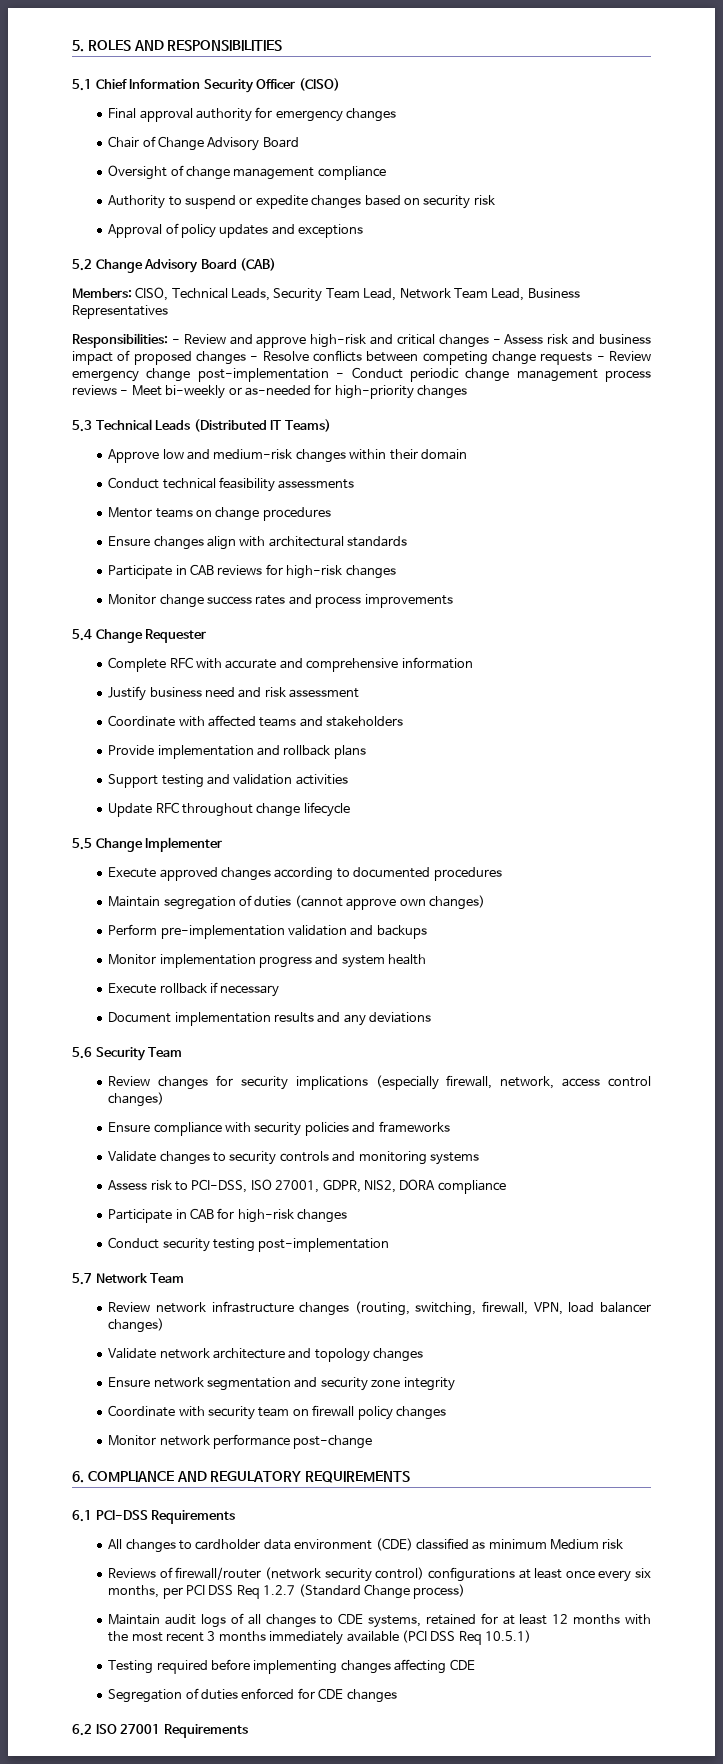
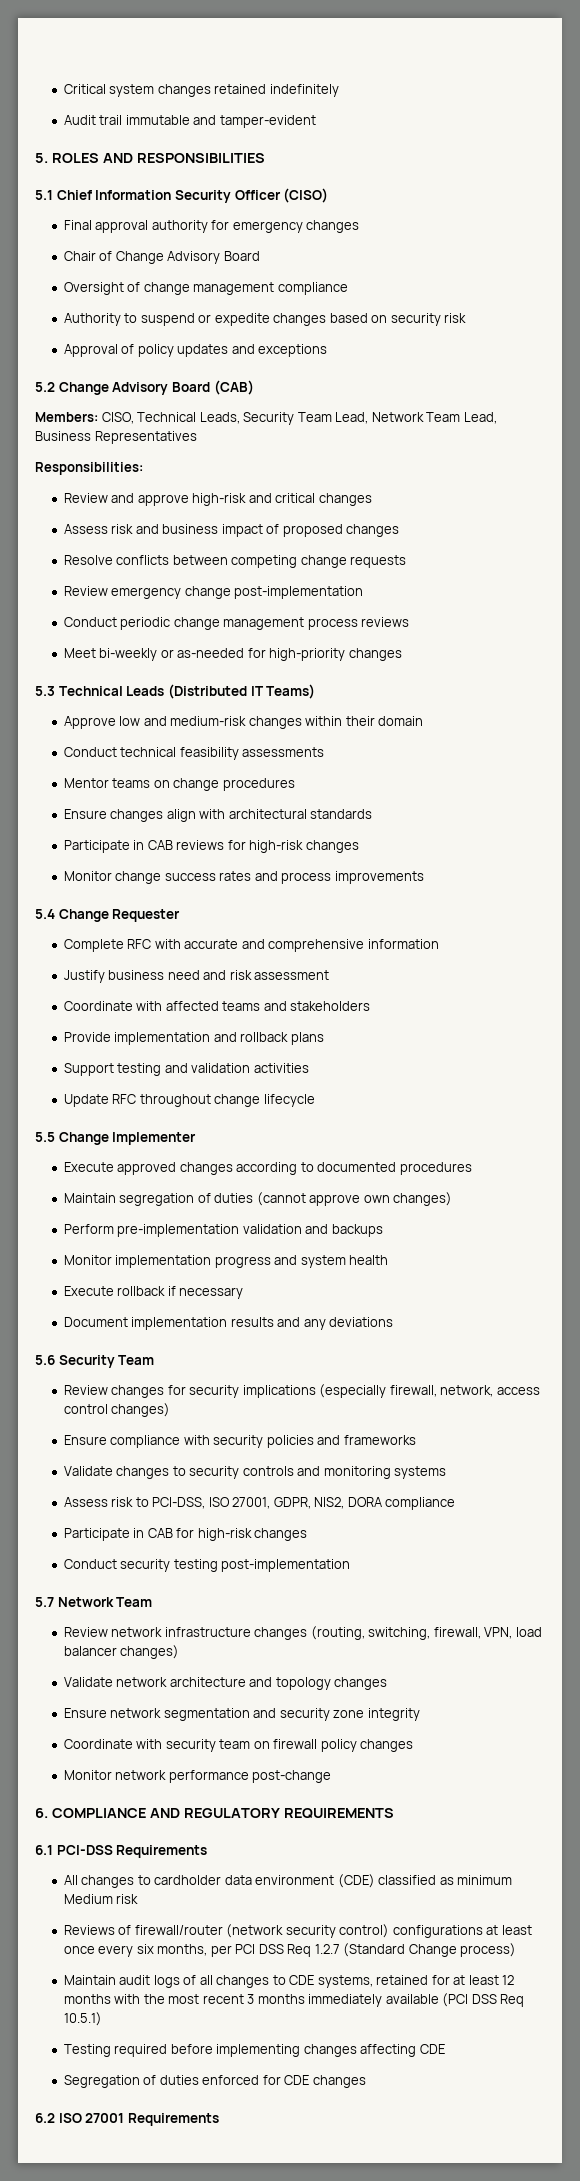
+ Critical system changes retained indefinitely
+ Audit trail immutable and tamper-evident
- Responsibilities: - Review and approve high-risk and critical changes - Assess risk and business impact of proposed changes - Resolve conflicts between competing change requests - Review emergency change post-implementation - Conduct periodic change management process reviews - Meet bi-weekly or as-needed for high-priority changes
+ Responsibilities:
+ Review and approve high-risk and critical changes
+ Assess risk and business impact of proposed changes
+ Resolve conflicts between competing change requests
+ Review emergency change post-implementation
+ Conduct periodic change management process reviews
+ Meet bi-weekly or as-needed for high-priority changes

